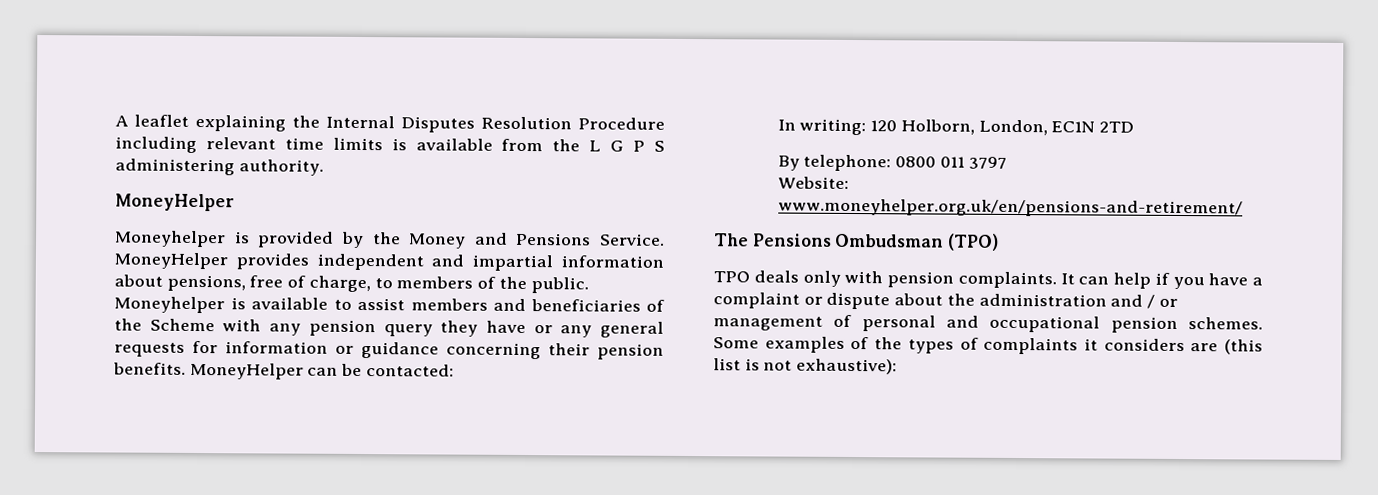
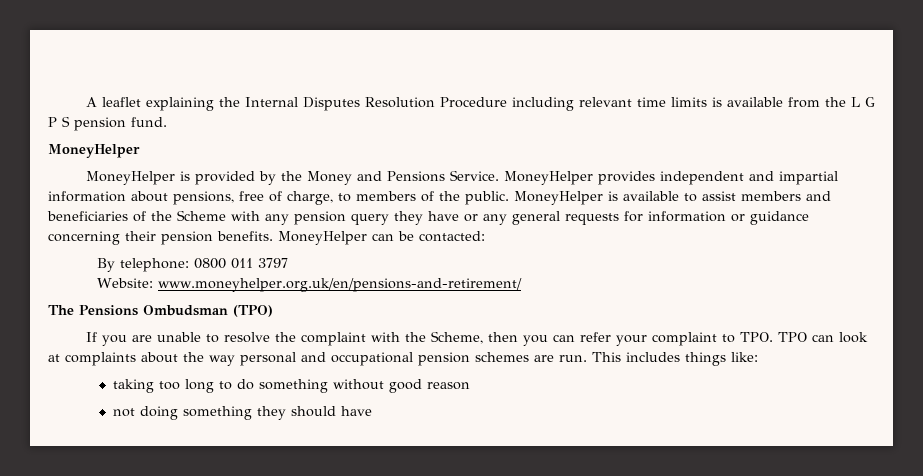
- A leaflet explaining the Internal Disputes Resolution Procedure including relevant time limits is available from the L G P S administering authority.
+ A leaflet explaining the Internal Disputes Resolution Procedure including relevant time limits is available from the L G P S pension fund.
- Moneyhelper is provided by the Money and Pensions Service.
+ MoneyHelper is provided by the Money and Pensions Service.
- Moneyhelper is available to assist members and beneficiaries of the Scheme with any pension query they have or any general requests for information or guidance concerning their pension benefits.
+ MoneyHelper is available to assist members and beneficiaries of the Scheme with any pension query they have or any general requests for information or guidance concerning their pension benefits.
- In writing: 120 Holborn, London, EC1N 2TD
- TPO deals only with pension complaints. It can help if you have a complaint or dispute about the administration and / or management of personal and occupational pension schemes. Some examples of the types of complaints it considers are (this list is not exhaustive):
+ If you are unable to resolve the complaint with the Scheme, then you can refer your complaint to TPO. TPO can look at complaints about the way personal and occupational pension schemes are run. This includes things like:
+ taking too long to do something without good reason
+ not doing something they should have

